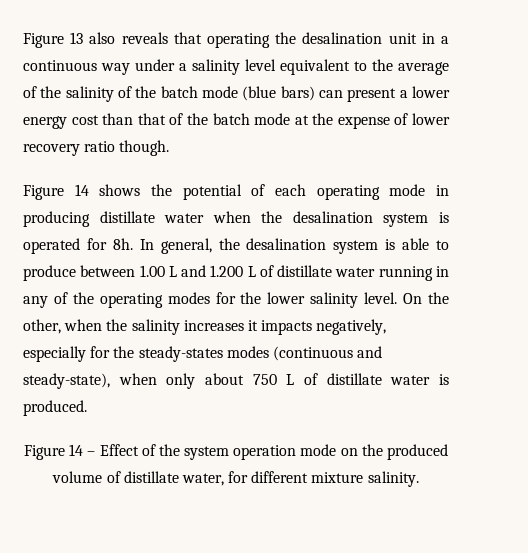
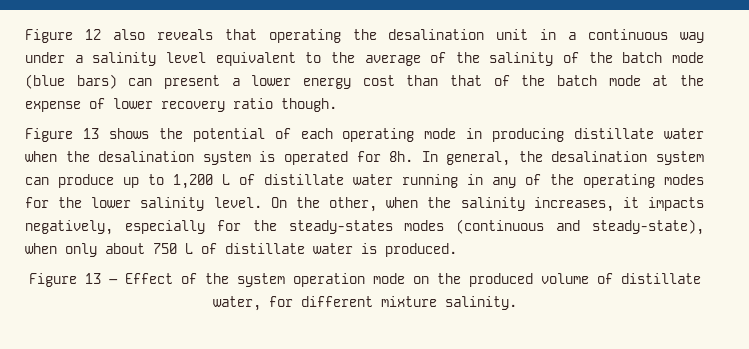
- Figure 13 also reveals that operating the desalination unit in a continuous way under a salinity level equivalent to the average of the salinity of the batch mode (blue bars) can present a lower energy cost than that of the batch mode at the expense of lower recovery ratio though.
+ Figure 12 also reveals that operating the desalination unit in a continuous way under a salinity level equivalent to the average of the salinity of the batch mode (blue bars) can present a lower energy cost than that of the batch mode at the expense of lower recovery ratio though.
- Figure 14 shows the potential of each operating mode in producing distillate water when the desalination system is operated for 8h.
+ Figure 13 shows the potential of each operating mode in producing distillate water when the desalination system is operated for 8h.
- In general, the desalination system is able to produce between 1.00 L and 1.200 L of distillate water running in any of the operating modes for the lower salinity level.
+ In general, the desalination system can produce up to 1,200 L of distillate water running in any of the operating modes for the lower salinity level.
- On the other, when the salinity increases it impacts negatively, especially for the steady-states modes (continuous and steady-state), when only about 750 L of distillate water is produced.
+ On the other, when the salinity increases, it impacts negatively, especially for the steady-states modes (continuous and steady-state), when only about 750 L of distillate water is produced.
- Figure 14 – Effect of the system operation mode on the produced volume of distillate water, for different mixture salinity.
+ Figure 13 – Effect of the system operation mode on the produced volume of distillate water, for different mixture salinity.

